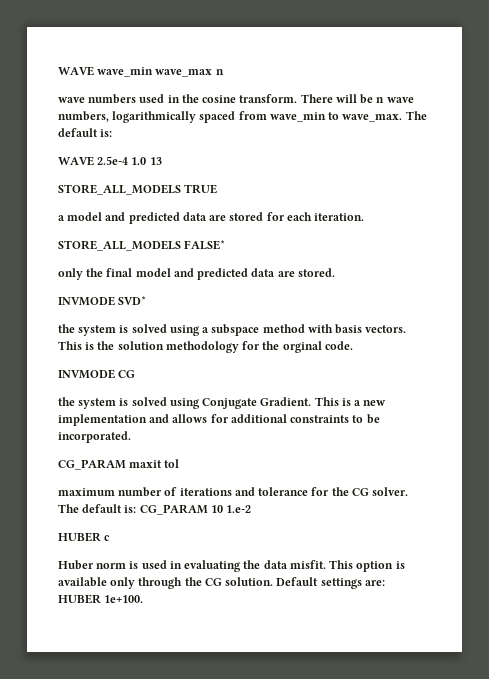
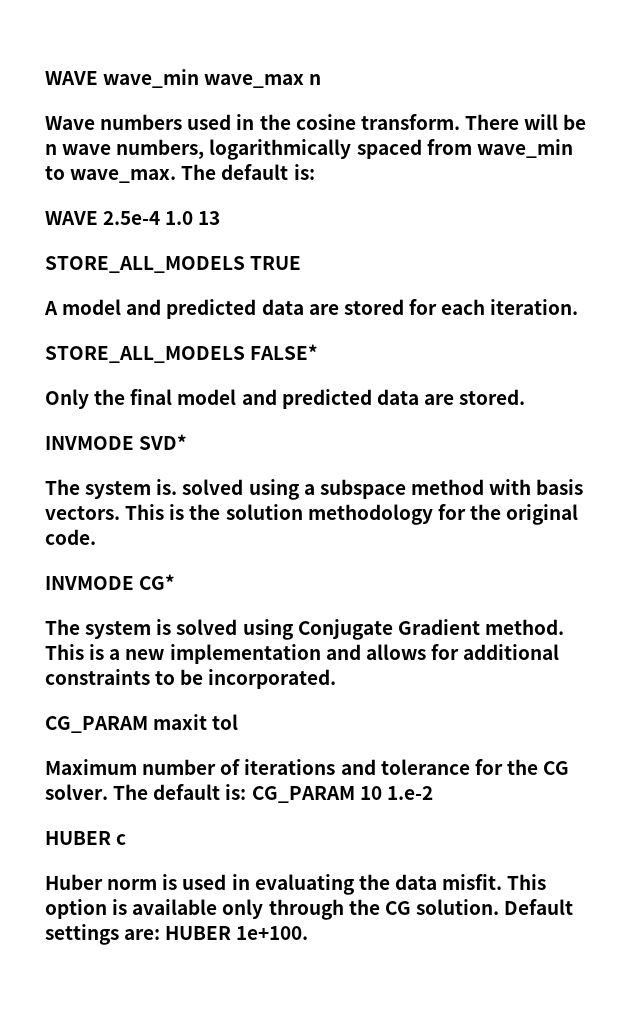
- wave numbers used in the cosine transform.
+ Wave numbers used in the cosine transform.
- a model and predicted data are stored for each iteration.
+ A model and predicted data are stored for each iteration.
- only the final model and predicted data are stored.
+ Only the final model and predicted data are stored.
- the system is solved using a subspace method with basis vectors.
+ The system is. solved using a subspace method with basis vectors.
- This is the solution methodology for the orginal code.
+ This is the solution methodology for the original code.
- INVMODE CG
- the system is solved using Conjugate Gradient.
+ INVMODE CG*
+ The system is solved using Conjugate Gradient method.
- maximum number of iterations and tolerance for the CG solver.
+ Maximum number of iterations and tolerance for the CG solver.

